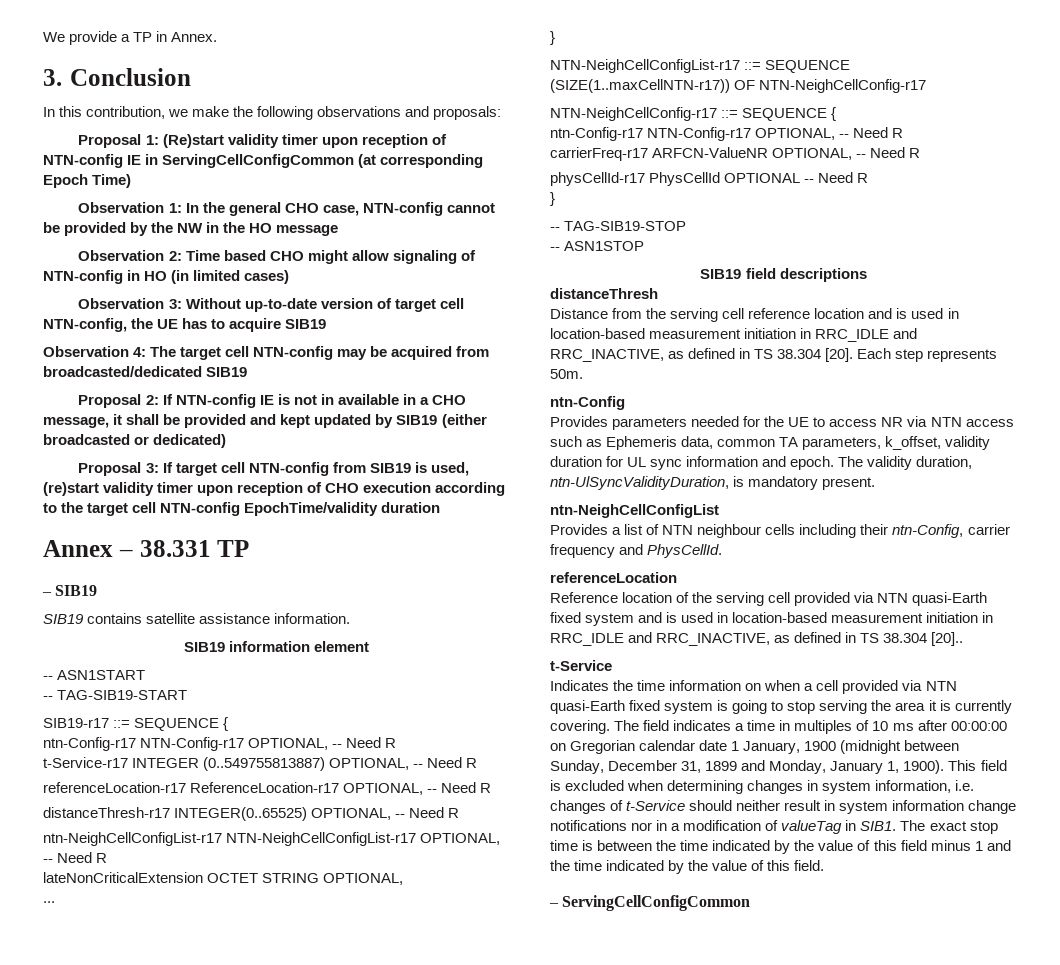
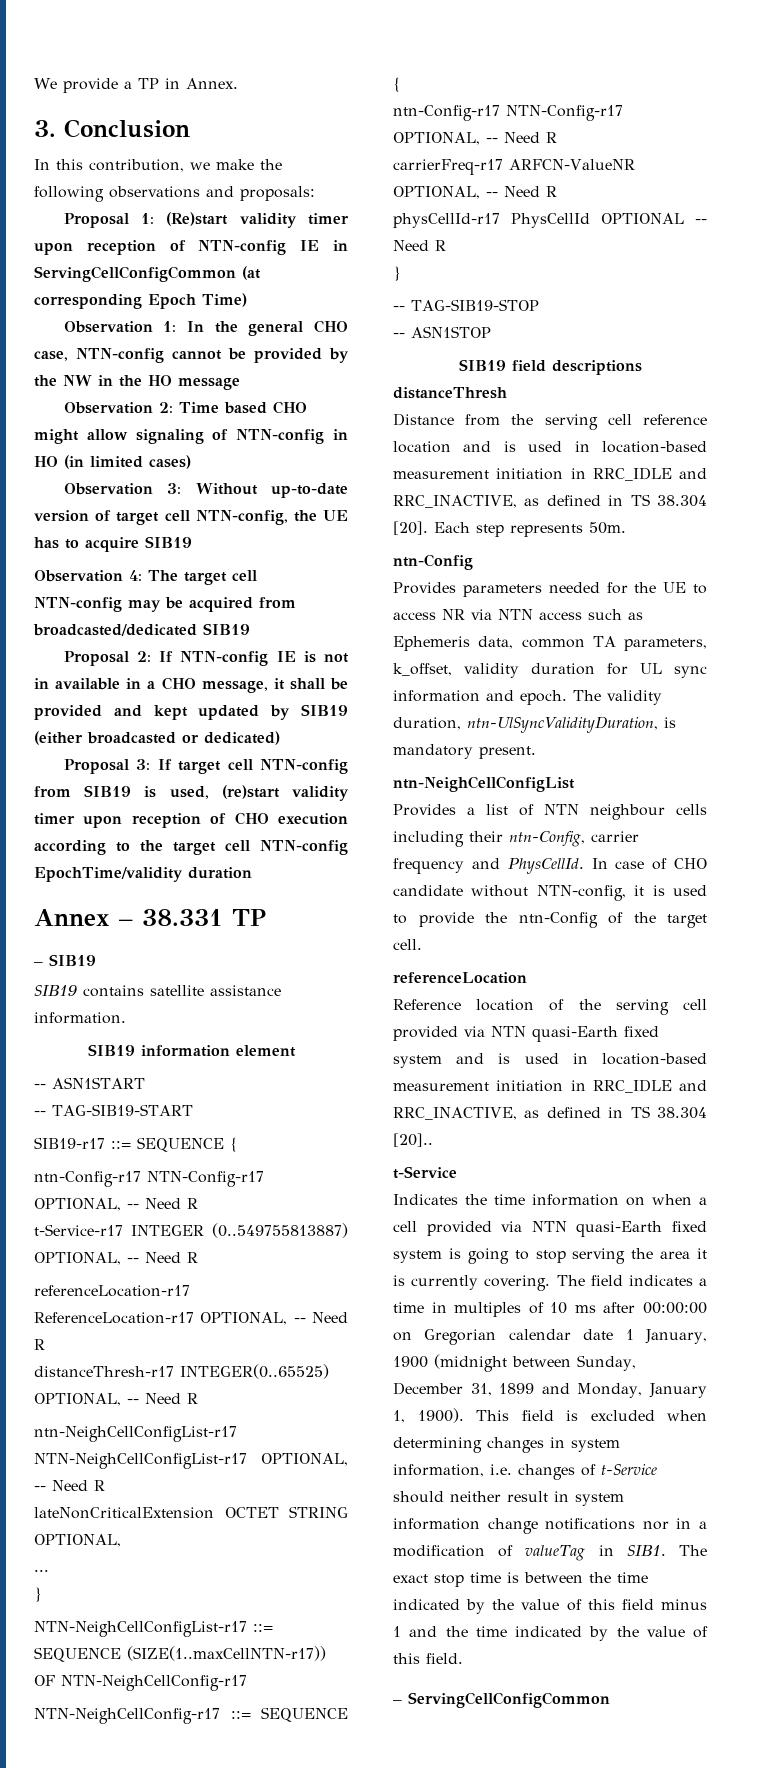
+ In case of CHO candidate without NTN-config, it is used to provide the ntn-Config of the target cell.

